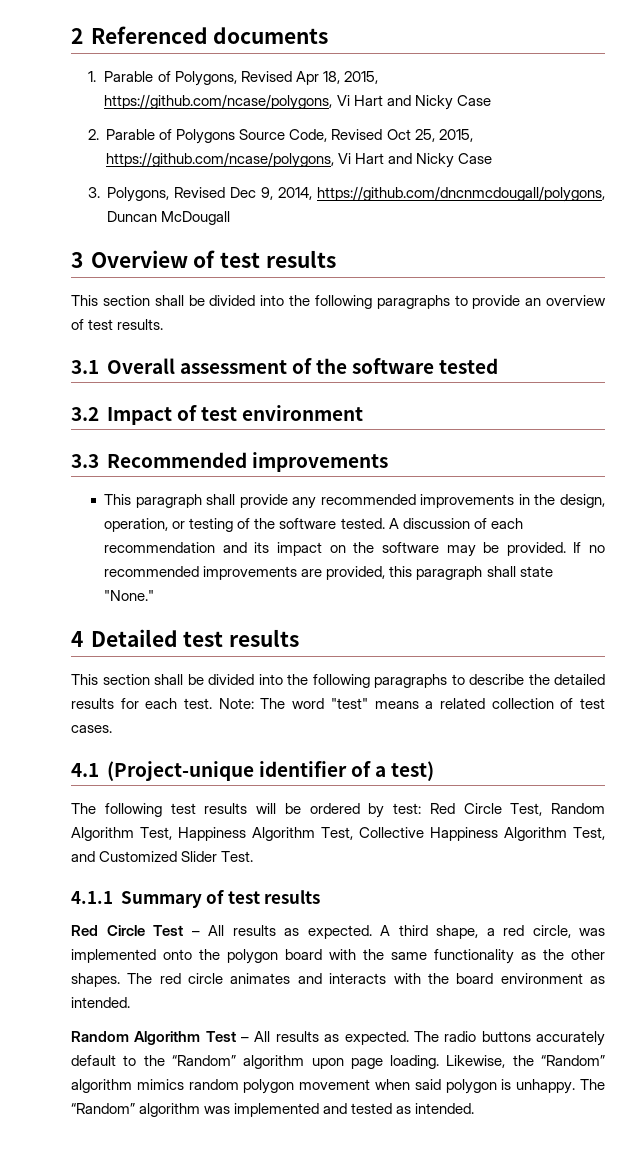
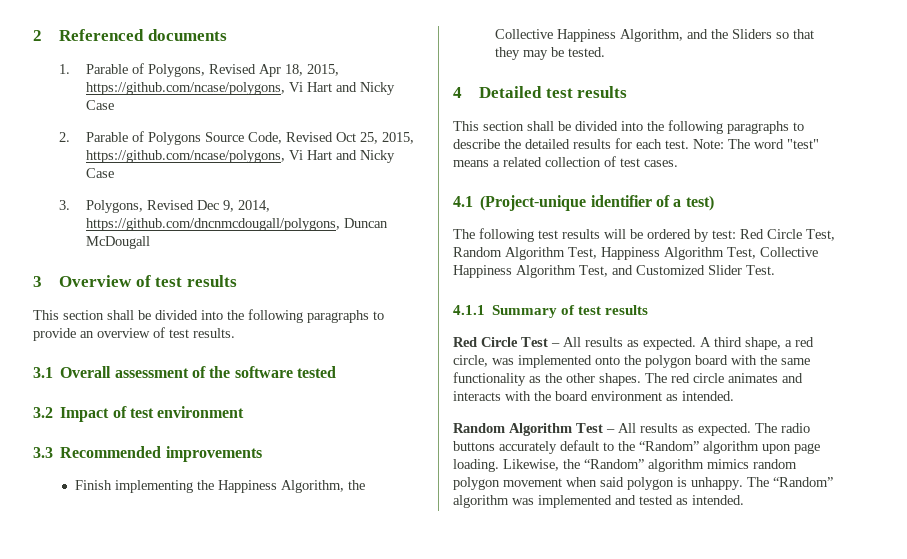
- This paragraph shall provide any recommended improvements in the design, operation, or testing of the software tested. A discussion of each recommendation and its impact on the software may be provided. If no recommended improvements are provided, this paragraph shall state "None."
+ Finish implementing the Happiness Algorithm, the Collective Happiness Algorithm, and the Sliders so that they may be tested.

